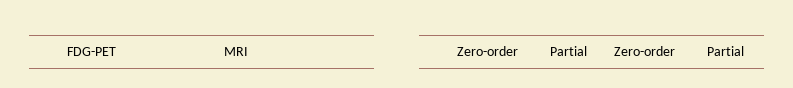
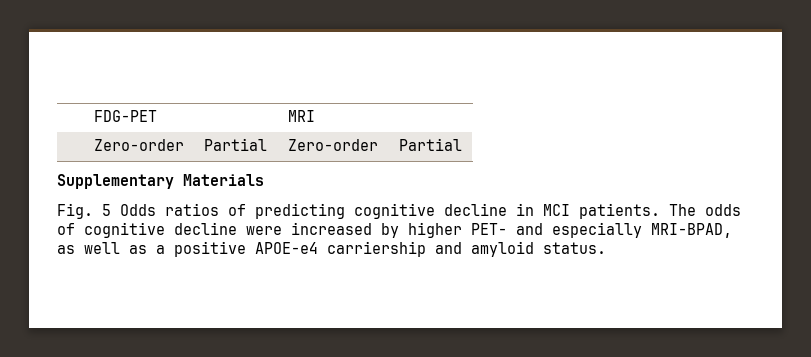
+ Supplementary Materials
+ Fig. 5 Odds ratios of predicting cognitive decline in MCI patients. The odds of cognitive decline were increased by higher PET- and especially MRI-BPAD, as well as a positive APOE-e4 carriership and amyloid status.

